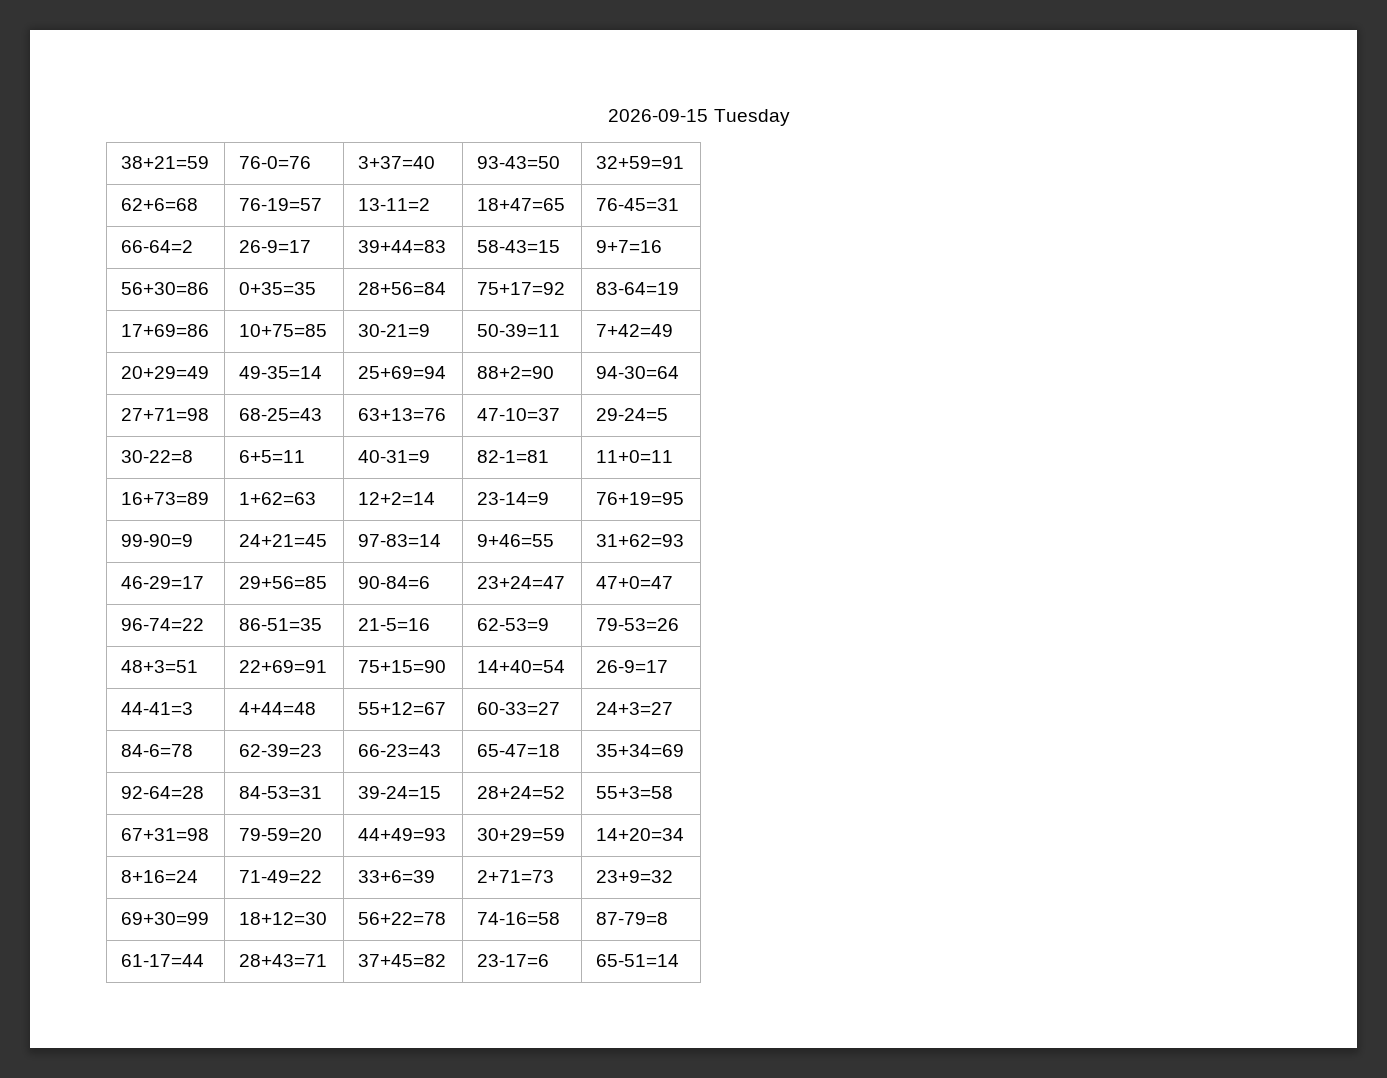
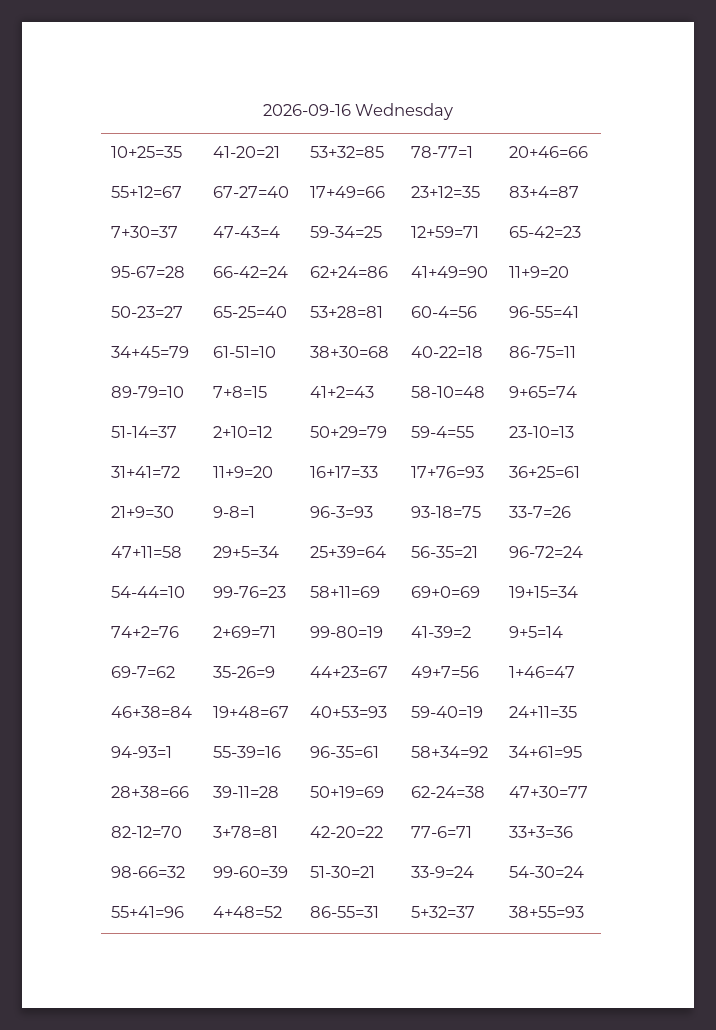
- 2026-09-15 Tuesday
- 38+21=59 | 76-0=76 | 3+37=40 | 93-43=50 | 32+59=91
- 62+6=68 | 76-19=57 | 13-11=2 | 18+47=65 | 76-45=31
- 66-64=2 | 26-9=17 | 39+44=83 | 58-43=15 | 9+7=16
- 56+30=86 | 0+35=35 | 28+56=84 | 75+17=92 | 83-64=19
- 17+69=86 | 10+75=85 | 30-21=9 | 50-39=11 | 7+42=49
- 20+29=49 | 49-35=14 | 25+69=94 | 88+2=90 | 94-30=64
- 27+71=98 | 68-25=43 | 63+13=76 | 47-10=37 | 29-24=5
- 30-22=8 | 6+5=11 | 40-31=9 | 82-1=81 | 11+0=11
- 16+73=89 | 1+62=63 | 12+2=14 | 23-14=9 | 76+19=95
- 99-90=9 | 24+21=45 | 97-83=14 | 9+46=55 | 31+62=93
- 46-29=17 | 29+56=85 | 90-84=6 | 23+24=47 | 47+0=47
- 96-74=22 | 86-51=35 | 21-5=16 | 62-53=9 | 79-53=26
- 48+3=51 | 22+69=91 | 75+15=90 | 14+40=54 | 26-9=17
- 44-41=3 | 4+44=48 | 55+12=67 | 60-33=27 | 24+3=27
- 84-6=78 | 62-39=23 | 66-23=43 | 65-47=18 | 35+34=69
- 92-64=28 | 84-53=31 | 39-24=15 | 28+24=52 | 55+3=58
- 67+31=98 | 79-59=20 | 44+49=93 | 30+29=59 | 14+20=34
- 8+16=24 | 71-49=22 | 33+6=39 | 2+71=73 | 23+9=32
- 69+30=99 | 18+12=30 | 56+22=78 | 74-16=58 | 87-79=8
- 61-17=44 | 28+43=71 | 37+45=82 | 23-17=6 | 65-51=14
+ 2026-09-16 Wednesday
+ 10+25=35 | 41-20=21 | 53+32=85 | 78-77=1 | 20+46=66
+ 55+12=67 | 67-27=40 | 17+49=66 | 23+12=35 | 83+4=87
+ 7+30=37 | 47-43=4 | 59-34=25 | 12+59=71 | 65-42=23
+ 95-67=28 | 66-42=24 | 62+24=86 | 41+49=90 | 11+9=20
+ 50-23=27 | 65-25=40 | 53+28=81 | 60-4=56 | 96-55=41
+ 34+45=79 | 61-51=10 | 38+30=68 | 40-22=18 | 86-75=11
+ 89-79=10 | 7+8=15 | 41+2=43 | 58-10=48 | 9+65=74
+ 51-14=37 | 2+10=12 | 50+29=79 | 59-4=55 | 23-10=13
+ 31+41=72 | 11+9=20 | 16+17=33 | 17+76=93 | 36+25=61
+ 21+9=30 | 9-8=1 | 96-3=93 | 93-18=75 | 33-7=26
+ 47+11=58 | 29+5=34 | 25+39=64 | 56-35=21 | 96-72=24
+ 54-44=10 | 99-76=23 | 58+11=69 | 69+0=69 | 19+15=34
+ 74+2=76 | 2+69=71 | 99-80=19 | 41-39=2 | 9+5=14
+ 69-7=62 | 35-26=9 | 44+23=67 | 49+7=56 | 1+46=47
+ 46+38=84 | 19+48=67 | 40+53=93 | 59-40=19 | 24+11=35
+ 94-93=1 | 55-39=16 | 96-35=61 | 58+34=92 | 34+61=95
+ 28+38=66 | 39-11=28 | 50+19=69 | 62-24=38 | 47+30=77
+ 82-12=70 | 3+78=81 | 42-20=22 | 77-6=71 | 33+3=36
+ 98-66=32 | 99-60=39 | 51-30=21 | 33-9=24 | 54-30=24
+ 55+41=96 | 4+48=52 | 86-55=31 | 5+32=37 | 38+55=93

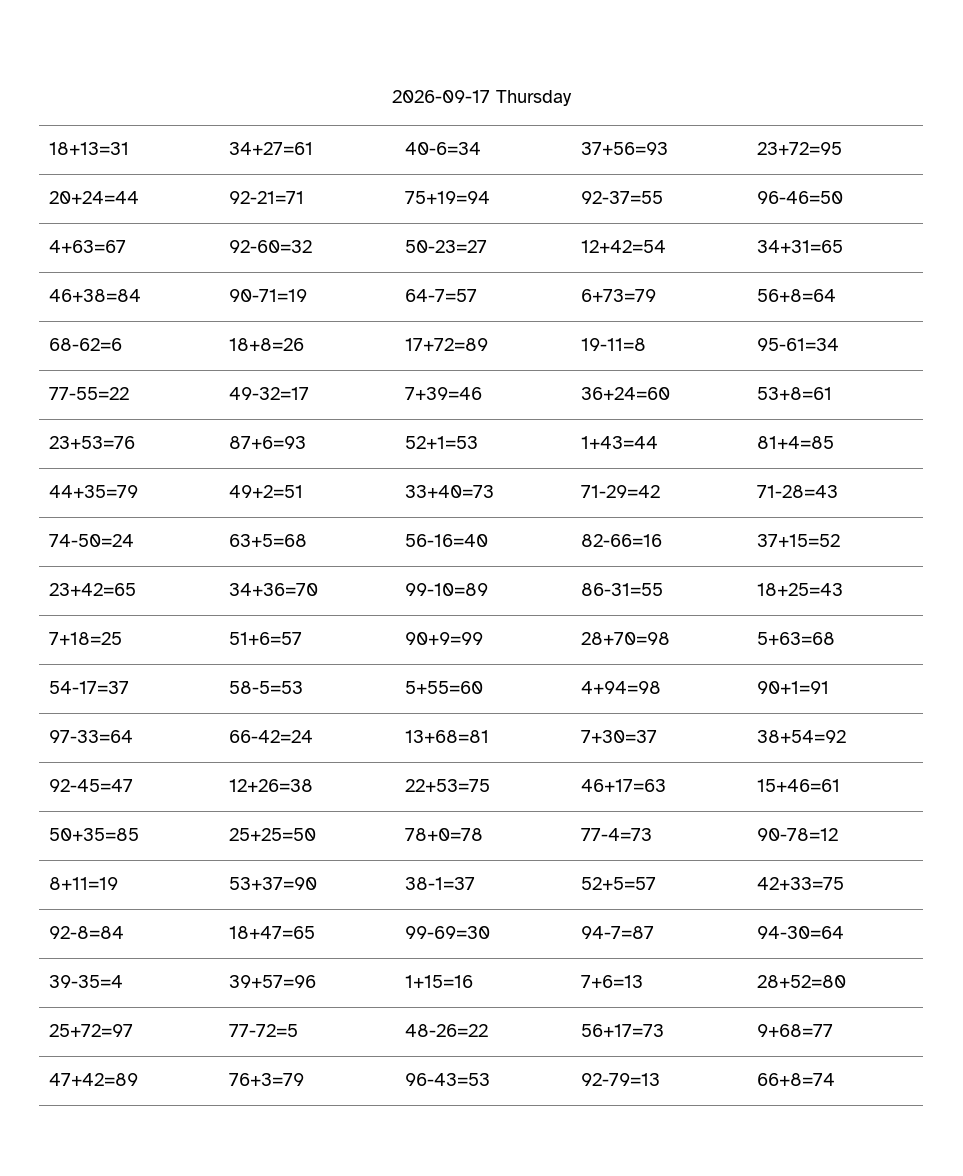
- 2026-09-16 Wednesday
- 10+25=35 | 41-20=21 | 53+32=85 | 78-77=1 | 20+46=66
- 55+12=67 | 67-27=40 | 17+49=66 | 23+12=35 | 83+4=87
- 7+30=37 | 47-43=4 | 59-34=25 | 12+59=71 | 65-42=23
- 95-67=28 | 66-42=24 | 62+24=86 | 41+49=90 | 11+9=20
- 50-23=27 | 65-25=40 | 53+28=81 | 60-4=56 | 96-55=41
- 34+45=79 | 61-51=10 | 38+30=68 | 40-22=18 | 86-75=11
- 89-79=10 | 7+8=15 | 41+2=43 | 58-10=48 | 9+65=74
- 51-14=37 | 2+10=12 | 50+29=79 | 59-4=55 | 23-10=13
- 31+41=72 | 11+9=20 | 16+17=33 | 17+76=93 | 36+25=61
- 21+9=30 | 9-8=1 | 96-3=93 | 93-18=75 | 33-7=26
- 47+11=58 | 29+5=34 | 25+39=64 | 56-35=21 | 96-72=24
- 54-44=10 | 99-76=23 | 58+11=69 | 69+0=69 | 19+15=34
- 74+2=76 | 2+69=71 | 99-80=19 | 41-39=2 | 9+5=14
- 69-7=62 | 35-26=9 | 44+23=67 | 49+7=56 | 1+46=47
- 46+38=84 | 19+48=67 | 40+53=93 | 59-40=19 | 24+11=35
- 94-93=1 | 55-39=16 | 96-35=61 | 58+34=92 | 34+61=95
- 28+38=66 | 39-11=28 | 50+19=69 | 62-24=38 | 47+30=77
- 82-12=70 | 3+78=81 | 42-20=22 | 77-6=71 | 33+3=36
- 98-66=32 | 99-60=39 | 51-30=21 | 33-9=24 | 54-30=24
- 55+41=96 | 4+48=52 | 86-55=31 | 5+32=37 | 38+55=93
+ 2026-09-17 Thursday
+ 18+13=31 | 34+27=61 | 40-6=34 | 37+56=93 | 23+72=95
+ 20+24=44 | 92-21=71 | 75+19=94 | 92-37=55 | 96-46=50
+ 4+63=67 | 92-60=32 | 50-23=27 | 12+42=54 | 34+31=65
+ 46+38=84 | 90-71=19 | 64-7=57 | 6+73=79 | 56+8=64
+ 68-62=6 | 18+8=26 | 17+72=89 | 19-11=8 | 95-61=34
+ 77-55=22 | 49-32=17 | 7+39=46 | 36+24=60 | 53+8=61
+ 23+53=76 | 87+6=93 | 52+1=53 | 1+43=44 | 81+4=85
+ 44+35=79 | 49+2=51 | 33+40=73 | 71-29=42 | 71-28=43
+ 74-50=24 | 63+5=68 | 56-16=40 | 82-66=16 | 37+15=52
+ 23+42=65 | 34+36=70 | 99-10=89 | 86-31=55 | 18+25=43
+ 7+18=25 | 51+6=57 | 90+9=99 | 28+70=98 | 5+63=68
+ 54-17=37 | 58-5=53 | 5+55=60 | 4+94=98 | 90+1=91
+ 97-33=64 | 66-42=24 | 13+68=81 | 7+30=37 | 38+54=92
+ 92-45=47 | 12+26=38 | 22+53=75 | 46+17=63 | 15+46=61
+ 50+35=85 | 25+25=50 | 78+0=78 | 77-4=73 | 90-78=12
+ 8+11=19 | 53+37=90 | 38-1=37 | 52+5=57 | 42+33=75
+ 92-8=84 | 18+47=65 | 99-69=30 | 94-7=87 | 94-30=64
+ 39-35=4 | 39+57=96 | 1+15=16 | 7+6=13 | 28+52=80
+ 25+72=97 | 77-72=5 | 48-26=22 | 56+17=73 | 9+68=77
+ 47+42=89 | 76+3=79 | 96-43=53 | 92-79=13 | 66+8=74

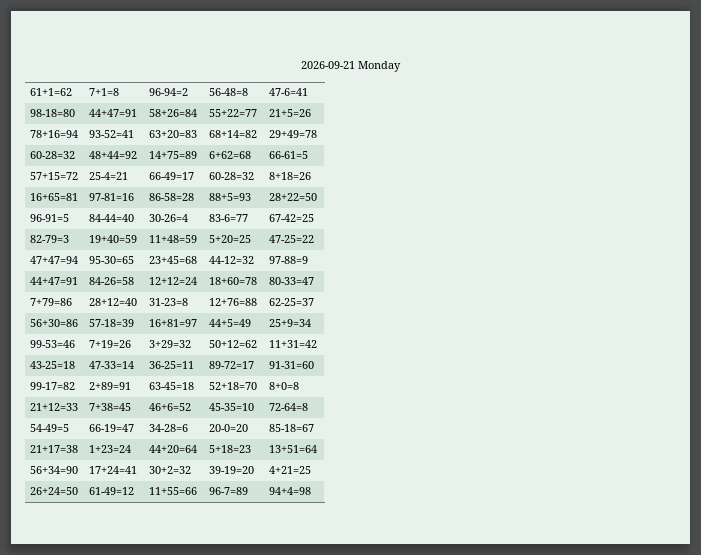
- 2026-09-17 Thursday
- 18+13=31 | 34+27=61 | 40-6=34 | 37+56=93 | 23+72=95
- 20+24=44 | 92-21=71 | 75+19=94 | 92-37=55 | 96-46=50
- 4+63=67 | 92-60=32 | 50-23=27 | 12+42=54 | 34+31=65
- 46+38=84 | 90-71=19 | 64-7=57 | 6+73=79 | 56+8=64
- 68-62=6 | 18+8=26 | 17+72=89 | 19-11=8 | 95-61=34
- 77-55=22 | 49-32=17 | 7+39=46 | 36+24=60 | 53+8=61
- 23+53=76 | 87+6=93 | 52+1=53 | 1+43=44 | 81+4=85
- 44+35=79 | 49+2=51 | 33+40=73 | 71-29=42 | 71-28=43
- 74-50=24 | 63+5=68 | 56-16=40 | 82-66=16 | 37+15=52
- 23+42=65 | 34+36=70 | 99-10=89 | 86-31=55 | 18+25=43
- 7+18=25 | 51+6=57 | 90+9=99 | 28+70=98 | 5+63=68
- 54-17=37 | 58-5=53 | 5+55=60 | 4+94=98 | 90+1=91
- 97-33=64 | 66-42=24 | 13+68=81 | 7+30=37 | 38+54=92
- 92-45=47 | 12+26=38 | 22+53=75 | 46+17=63 | 15+46=61
- 50+35=85 | 25+25=50 | 78+0=78 | 77-4=73 | 90-78=12
- 8+11=19 | 53+37=90 | 38-1=37 | 52+5=57 | 42+33=75
- 92-8=84 | 18+47=65 | 99-69=30 | 94-7=87 | 94-30=64
- 39-35=4 | 39+57=96 | 1+15=16 | 7+6=13 | 28+52=80
- 25+72=97 | 77-72=5 | 48-26=22 | 56+17=73 | 9+68=77
- 47+42=89 | 76+3=79 | 96-43=53 | 92-79=13 | 66+8=74
+ 2026-09-21 Monday
+ 61+1=62 | 7+1=8 | 96-94=2 | 56-48=8 | 47-6=41
+ 98-18=80 | 44+47=91 | 58+26=84 | 55+22=77 | 21+5=26
+ 78+16=94 | 93-52=41 | 63+20=83 | 68+14=82 | 29+49=78
+ 60-28=32 | 48+44=92 | 14+75=89 | 6+62=68 | 66-61=5
+ 57+15=72 | 25-4=21 | 66-49=17 | 60-28=32 | 8+18=26
+ 16+65=81 | 97-81=16 | 86-58=28 | 88+5=93 | 28+22=50
+ 96-91=5 | 84-44=40 | 30-26=4 | 83-6=77 | 67-42=25
+ 82-79=3 | 19+40=59 | 11+48=59 | 5+20=25 | 47-25=22
+ 47+47=94 | 95-30=65 | 23+45=68 | 44-12=32 | 97-88=9
+ 44+47=91 | 84-26=58 | 12+12=24 | 18+60=78 | 80-33=47
+ 7+79=86 | 28+12=40 | 31-23=8 | 12+76=88 | 62-25=37
+ 56+30=86 | 57-18=39 | 16+81=97 | 44+5=49 | 25+9=34
+ 99-53=46 | 7+19=26 | 3+29=32 | 50+12=62 | 11+31=42
+ 43-25=18 | 47-33=14 | 36-25=11 | 89-72=17 | 91-31=60
+ 99-17=82 | 2+89=91 | 63-45=18 | 52+18=70 | 8+0=8
+ 21+12=33 | 7+38=45 | 46+6=52 | 45-35=10 | 72-64=8
+ 54-49=5 | 66-19=47 | 34-28=6 | 20-0=20 | 85-18=67
+ 21+17=38 | 1+23=24 | 44+20=64 | 5+18=23 | 13+51=64
+ 56+34=90 | 17+24=41 | 30+2=32 | 39-19=20 | 4+21=25
+ 26+24=50 | 61-49=12 | 11+55=66 | 96-7=89 | 94+4=98

